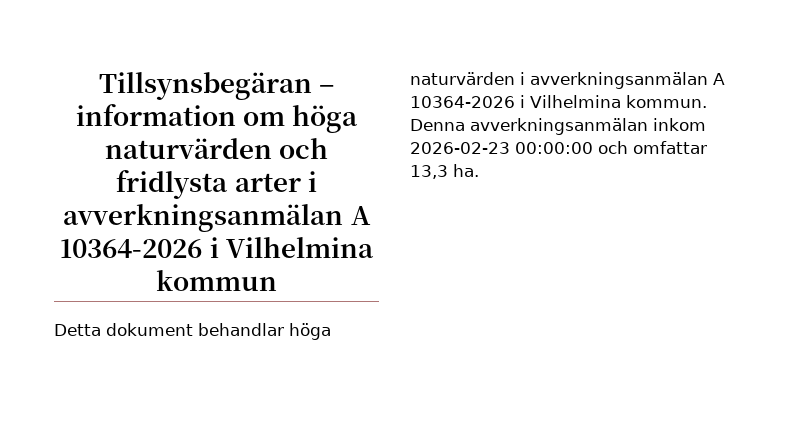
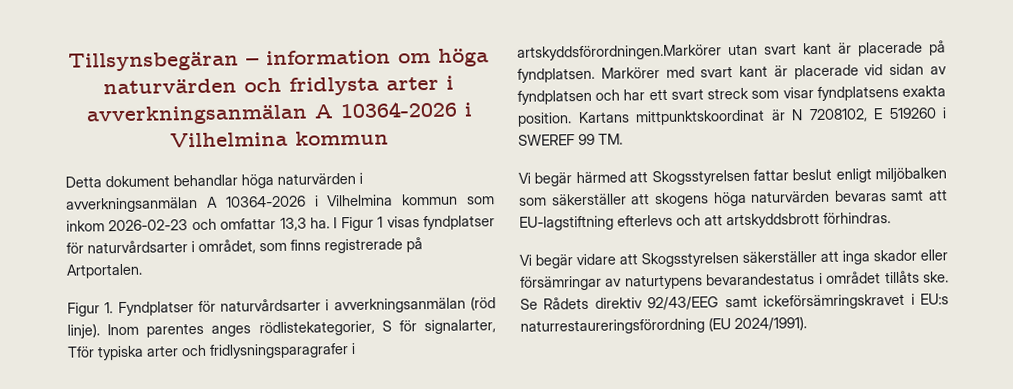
- Detta dokument behandlar höga naturvärden i avverkningsanmälan A 10364-2026 i Vilhelmina kommun. Denna avverkningsanmälan inkom 2026-02-23 00:00:00 och omfattar 13,3 ha.
+ Detta dokument behandlar höga naturvärden i avverkningsanmälan A 10364-2026 i Vilhelmina kommun som inkom 2026-02-23 och omfattar 13,3 ha.
+ I Figur 1 visas fyndplatser för naturvårdsarter i området, som finns registrerade på Artportalen.
+ Figur 1. Fyndplatser för naturvårdsarter i avverkningsanmälan (röd linje). Inom parentes anges rödlistekategorier, S för signalarter, Tför typiska arter och fridlysningsparagrafer i artskyddsförordningen.Markörer utan svart kant är placerade på fyndplatsen. Markörer med svart kant är placerade vid sidan av fyndplatsen och har ett svart streck som visar fyndplatsens exakta position. Kartans mittpunktskoordinat är N 7208102, E 519260 i SWEREF 99 TM.
+ Vi begär härmed att Skogsstyrelsen fattar beslut enligt miljöbalken som säkerställer att skogens höga naturvärden bevaras samt att EU-lagstiftning efterlevs och att artskyddsbrott förhindras.
+ Vi begär vidare att Skogsstyrelsen säkerställer att inga skador eller försämringar av naturtypens bevarandestatus i området tillåts ske. Se Rådets direktiv 92/43/EEG samt ickeförsämringskravet i EU:s naturrestaureringsförordning (EU 2024/1991).

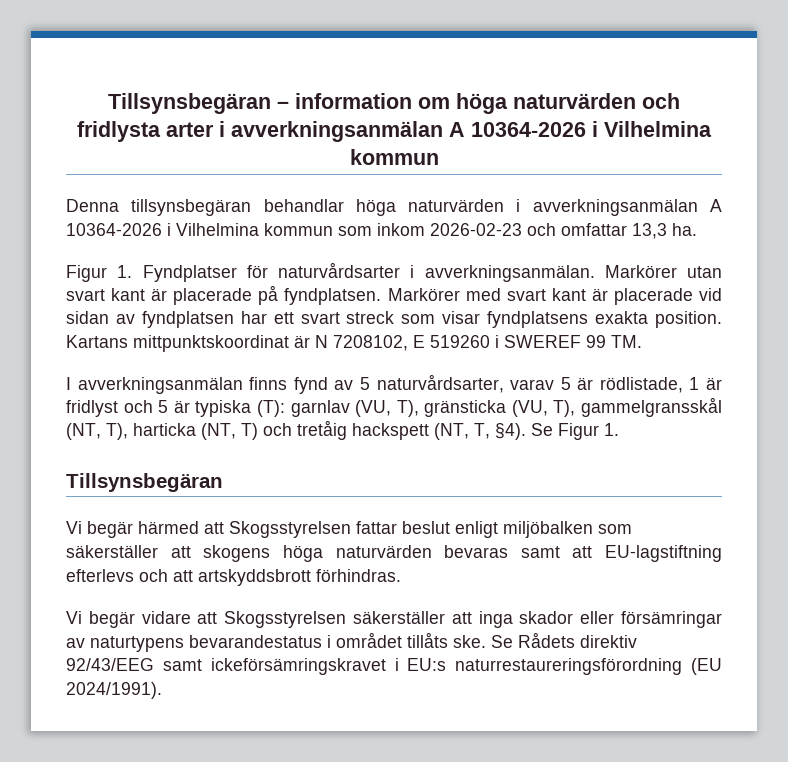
- Detta dokument behandlar höga naturvärden i avverkningsanmälan A 10364-2026 i Vilhelmina kommun som inkom 2026-02-23 och omfattar 13,3 ha. I Figur 1 visas fyndplatser för naturvårdsarter i området, som finns registrerade på Artportalen.
+ Denna tillsynsbegäran behandlar höga naturvärden i avverkningsanmälan A 10364-2026 i Vilhelmina kommun som inkom 2026-02-23 och omfattar 13,3 ha.
- Figur 1. Fyndplatser för naturvårdsarter i avverkningsanmälan (röd linje). Inom parentes anges rödlistekategorier, S för signalarter, Tför typiska arter och fridlysningsparagrafer i artskyddsförordningen.Markörer utan svart kant är placerade på fyndplatsen.
+ Figur 1. Fyndplatser för naturvårdsarter i avverkningsanmälan. Markörer utan svart kant är placerade på fyndplatsen.
- Markörer med svart kant är placerade vid sidan av fyndplatsen och har ett svart streck som visar fyndplatsens exakta position.
+ Markörer med svart kant är placerade vid sidan av fyndplatsen har ett svart streck som visar fyndplatsens exakta position.
+ I avverkningsanmälan finns fynd av 5 naturvårdsarter, varav 5 är rödlistade, 1 är fridlyst och 5 är typiska (T): garnlav (VU, T), gränsticka (VU, T), gammelgransskål (NT, T), harticka (NT, T) och tretåig hackspett (NT, T, §4). Se Figur 1.
+ Tillsynsbegäran

